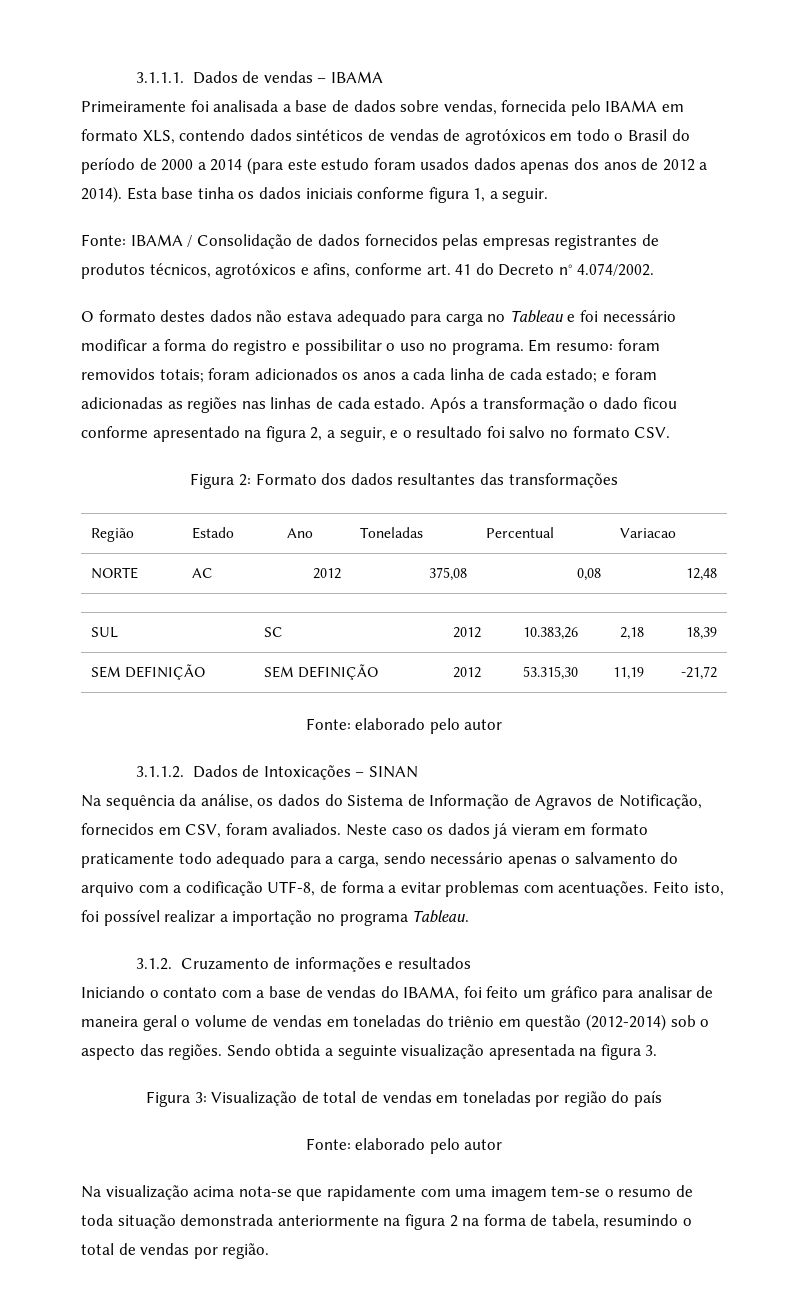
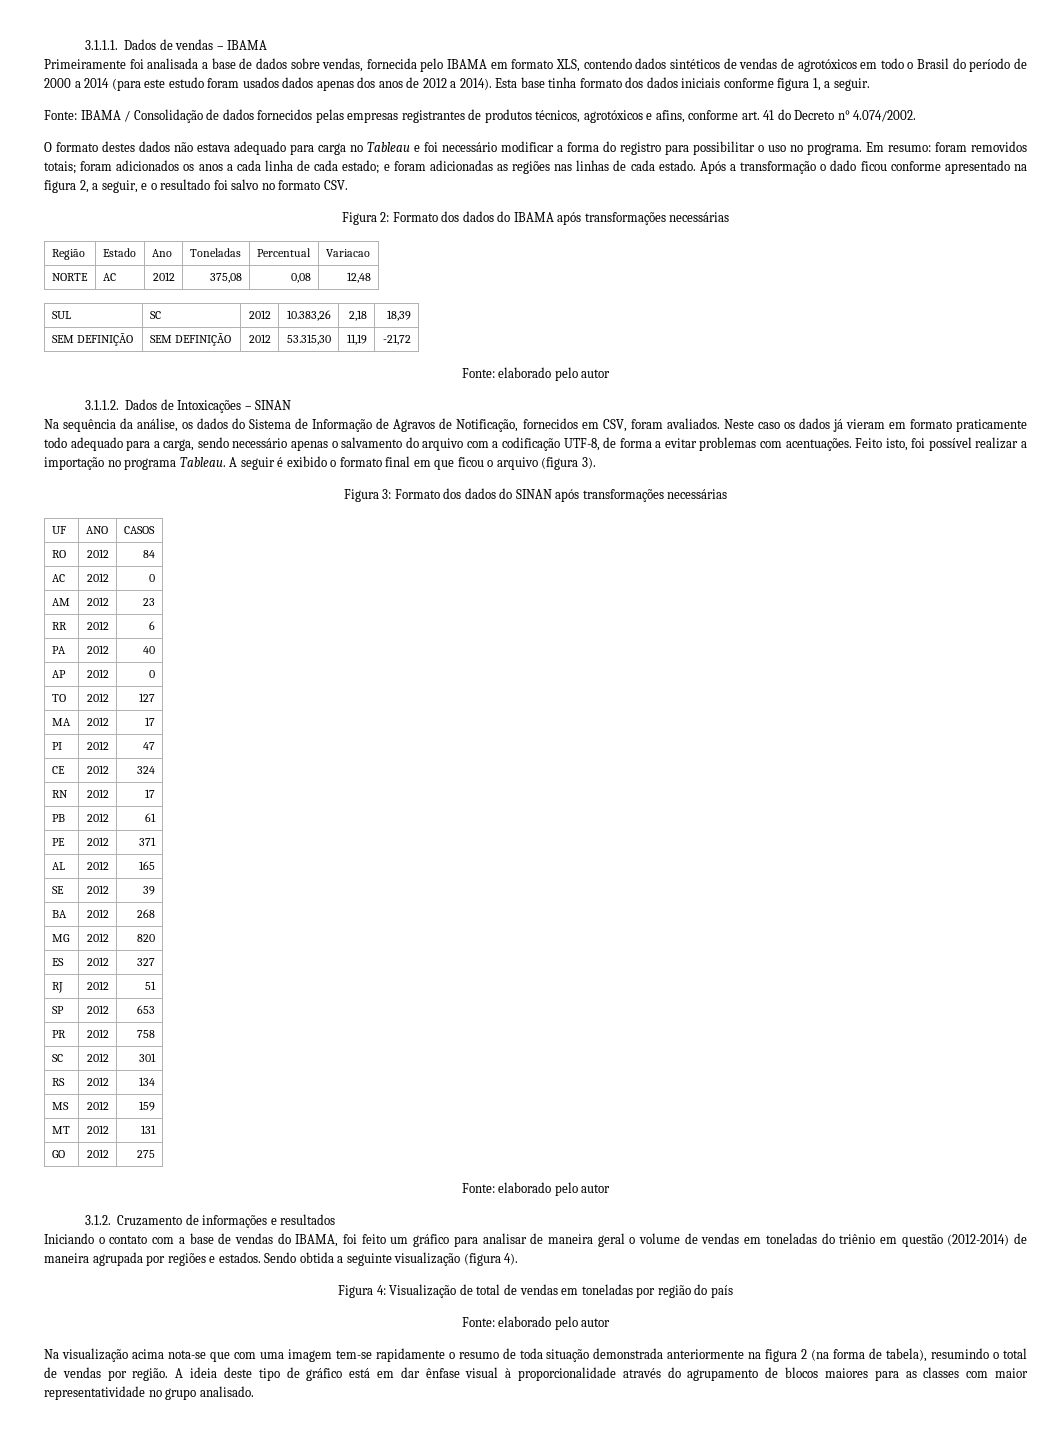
- Esta base tinha os dados iniciais conforme figura 1, a seguir.
+ Esta base tinha formato dos dados iniciais conforme figura 1, a seguir.
- O formato destes dados não estava adequado para carga no Tableau e foi necessário modificar a forma do registro e possibilitar o uso no programa.
+ O formato destes dados não estava adequado para carga no Tableau e foi necessário modificar a forma do registro para possibilitar o uso no programa.
- Figura 2: Formato dos dados resultantes das transformações
+ Figura 2: Formato dos dados do IBAMA após transformações necessárias
+ A seguir é exibido o formato final em que ficou o arquivo (figura 3).
+ Figura 3: Formato dos dados do SINAN após transformações necessárias
+ UF | ANO | CASOS
+ RO | 2012 | 84
+ AC | 2012 | 0
+ AM | 2012 | 23
+ RR | 2012 | 6
+ PA | 2012 | 40
+ AP | 2012 | 0
+ TO | 2012 | 127
+ MA | 2012 | 17
+ PI | 2012 | 47
+ CE | 2012 | 324
+ RN | 2012 | 17
+ PB | 2012 | 61
+ PE | 2012 | 371
+ AL | 2012 | 165
+ SE | 2012 | 39
+ BA | 2012 | 268
+ MG | 2012 | 820
+ ES | 2012 | 327
+ RJ | 2012 | 51
+ SP | 2012 | 653
+ PR | 2012 | 758
+ SC | 2012 | 301
+ RS | 2012 | 134
+ MS | 2012 | 159
+ MT | 2012 | 131
+ GO | 2012 | 275
+ Fonte: elaborado pelo autor
- Iniciando o contato com a base de vendas do IBAMA, foi feito um gráfico para analisar de maneira geral o volume de vendas em toneladas do triênio em questão (2012-2014) sob o aspecto das regiões.
+ Iniciando o contato com a base de vendas do IBAMA, foi feito um gráfico para analisar de maneira geral o volume de vendas em toneladas do triênio em questão (2012-2014) de maneira agrupada por regiões e estados.
- Sendo obtida a seguinte visualização apresentada na figura 3.
- Figura 3: Visualização de total de vendas em toneladas por região do país
+ Sendo obtida a seguinte visualização (figura 4).
+ Figura 4: Visualização de total de vendas em toneladas por região do país
- Na visualização acima nota-se que rapidamente com uma imagem tem-se o resumo de toda situação demonstrada anteriormente na figura 2 na forma de tabela, resumindo o total de vendas por região.
+ Na visualização acima nota-se que com uma imagem tem-se rapidamente o resumo de toda situação demonstrada anteriormente na figura 2 (na forma de tabela), resumindo o total de vendas por região.
+ A ideia deste tipo de gráfico está em dar ênfase visual à proporcionalidade através do agrupamento de blocos maiores para as classes com maior representatividade no grupo analisado.

